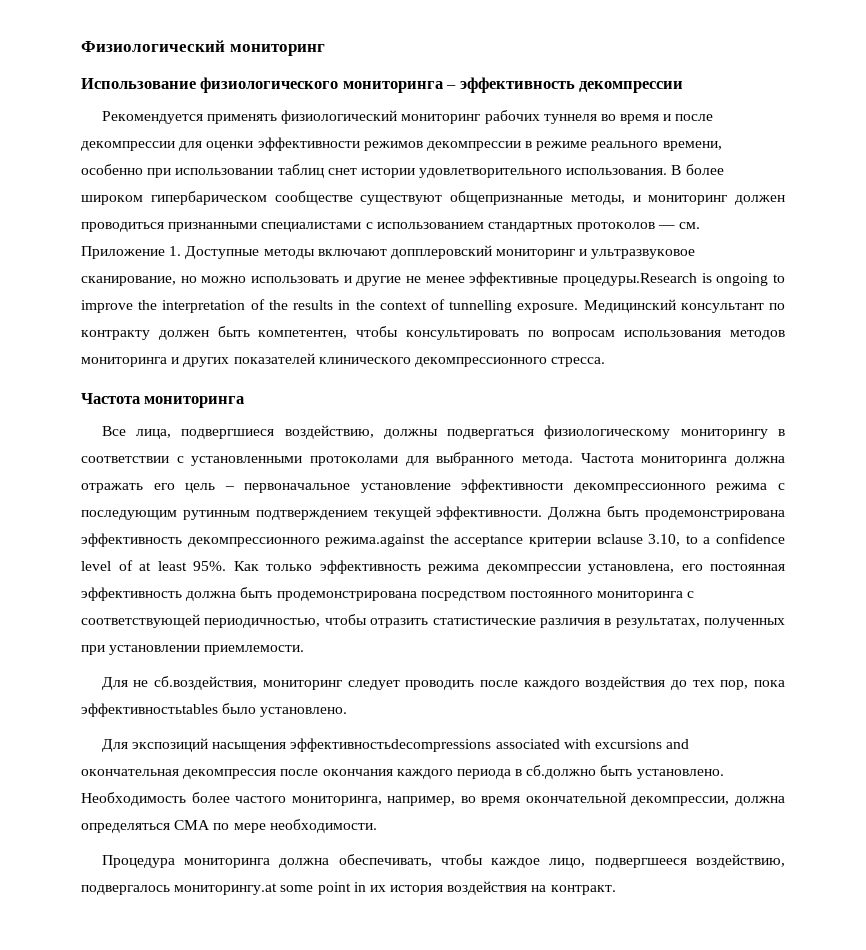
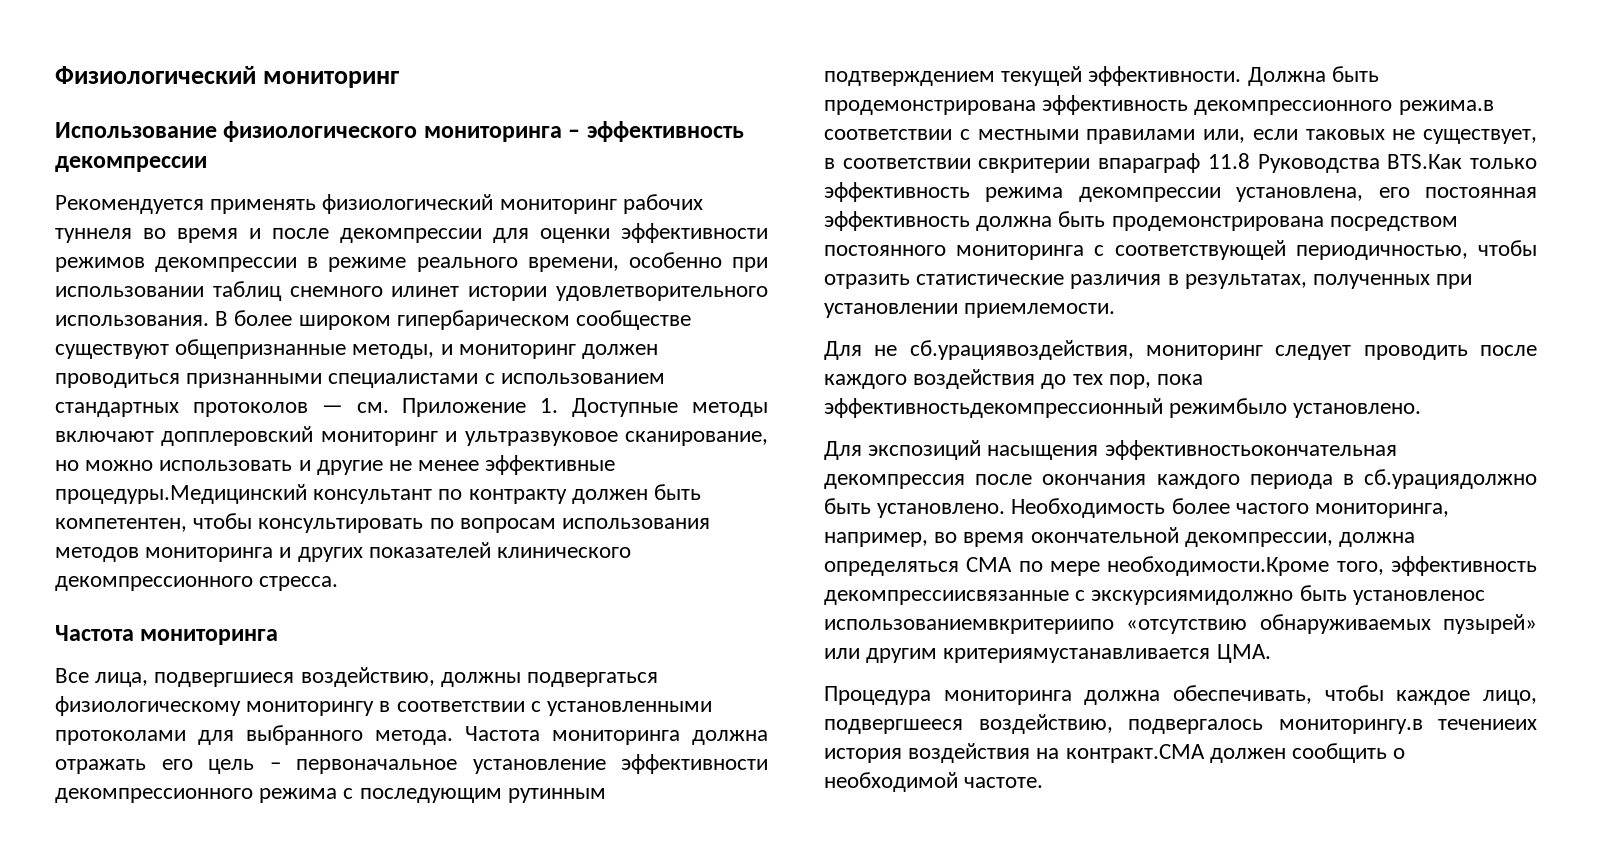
- Рекомендуется применять физиологический мониторинг рабочих туннеля во время и после декомпрессии для оценки эффективности режимов декомпрессии в режиме реального времени, особенно при использовании таблиц снет истории удовлетворительного использования.
+ Рекомендуется применять физиологический мониторинг рабочих туннеля во время и после декомпрессии для оценки эффективности режимов декомпрессии в режиме реального времени, особенно при использовании таблиц снемного илинет истории удовлетворительного использования.
- В более широком гипербарическом сообществе существуют общепризнанные методы, и мониторинг должен проводиться признанными специалистами с использованием стандартных протоколов — см. Приложение 1. Доступные методы включают допплеровский мониторинг и ультразвуковое сканирование, но можно использовать и другие не менее эффективные процедуры.Research is ongoing to improve the interpretation of the results in the context of tunnelling exposure. Медицинский консультант по контракту должен быть компетентен, чтобы консультировать по вопросам использования методов мониторинга и других показателей клинического декомпрессионного стресса.
+ В более широком гипербарическом сообществе существуют общепризнанные методы, и мониторинг должен проводиться признанными специалистами с использованием стандартных протоколов — см. Приложение 1. Доступные методы включают допплеровский мониторинг и ультразвуковое сканирование, но можно использовать и другие не менее эффективные процедуры.Медицинский консультант по контракту должен быть компетентен, чтобы консультировать по вопросам использования методов мониторинга и других показателей клинического декомпрессионного стресса.
- Должна быть продемонстрирована эффективность декомпрессионного режима.against the acceptance критерии вclause 3.10, to a confidence level of at least 95%. Как только эффективность режима декомпрессии установлена, его постоянная эффективность должна быть продемонстрирована посредством постоянного мониторинга с соответствующей периодичностью, чтобы отразить статистические различия в результатах, полученных при установлении приемлемости.
+ Должна быть продемонстрирована эффективность декомпрессионного режима.в соответствии с местными правилами или, если таковых не существует, в соответствии свкритерии впараграф 11.8 Руководства BTS.Как только эффективность режима декомпрессии установлена, его постоянная эффективность должна быть продемонстрирована посредством постоянного мониторинга с соответствующей периодичностью, чтобы отразить статистические различия в результатах, полученных при установлении приемлемости.
- Для не сб.воздействия, мониторинг следует проводить после каждого воздействия до тех пор, пока эффективностьtables было установлено.
+ Для не сб.урациявоздействия, мониторинг следует проводить после каждого воздействия до тех пор, пока эффективностьдекомпрессионный режимбыло установлено.
- Для экспозиций насыщения эффективностьdecompressions associated with excursions and окончательная декомпрессия после окончания каждого периода в сб.должно быть установлено.
+ Для экспозиций насыщения эффективностьокончательная декомпрессия после окончания каждого периода в сб.урациядолжно быть установлено.
- Необходимость более частого мониторинга, например, во время окончательной декомпрессии, должна определяться CMA по мере необходимости.
+ Необходимость более частого мониторинга, например, во время окончательной декомпрессии, должна определяться CMA по мере необходимости.Кроме того, эффективность декомпрессиисвязанные с экскурсиямидолжно быть установленос использованиемвкритериипо «отсутствию обнаруживаемых пузырей» или другим критериямустанавливается ЦМА.
- Процедура мониторинга должна обеспечивать, чтобы каждое лицо, подвергшееся воздействию, подвергалось мониторингу.at some point in их история воздействия на контракт.
+ Процедура мониторинга должна обеспечивать, чтобы каждое лицо, подвергшееся воздействию, подвергалось мониторингу.в течениеих история воздействия на контракт.CMA должен сообщить о необходимой частоте.

